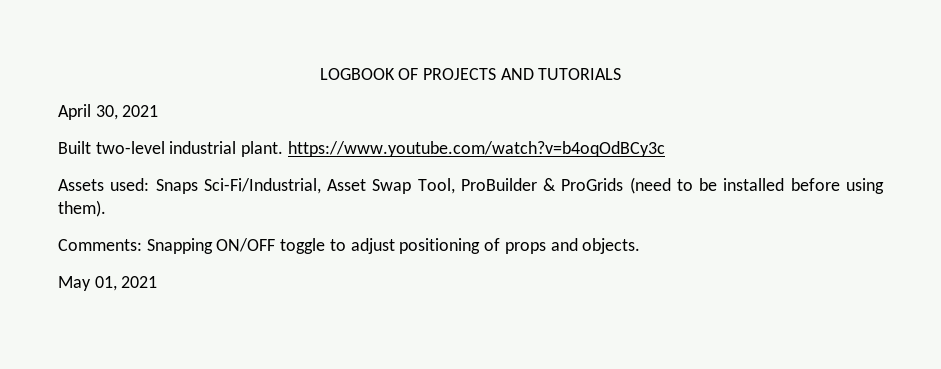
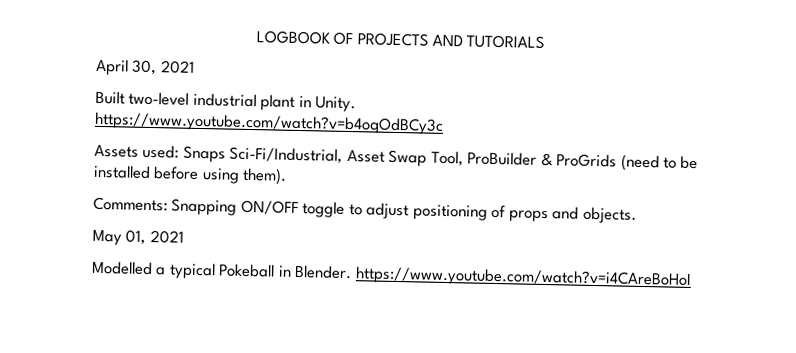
- Built two-level industrial plant. https://www.youtube.com/watch?v=b4oqOdBCy3c
+ Built two-level industrial plant in Unity. https://www.youtube.com/watch?v=b4oqOdBCy3c
+ Modelled a typical Pokeball in Blender. https://www.youtube.com/watch?v=i4CAreBoHoI

